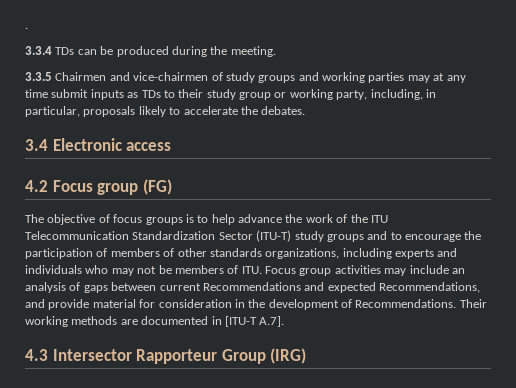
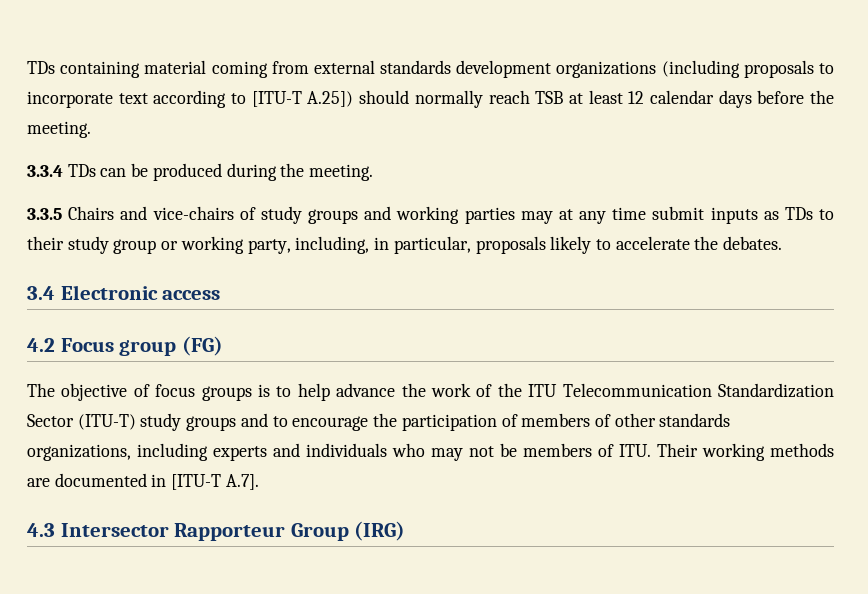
- .
+ TDs containing material coming from external standards development organizations (including proposals to incorporate text according to [ITU-T A.25]) should normally reach TSB at least 12 calendar days before the meeting.
- 3.3.5 Chairmen and vice-chairmen of study groups and working parties may at any time submit inputs as TDs to their study group or working party, including, in particular, proposals likely to accelerate the debates.
+ 3.3.5 Chairs and vice-chairs of study groups and working parties may at any time submit inputs as TDs to their study group or working party, including, in particular, proposals likely to accelerate the debates.
- The objective of focus groups is to help advance the work of the ITU Telecommunication Standardization Sector (ITU-T) study groups and to encourage the participation of members of other standards organizations, including experts and individuals who may not be members of ITU. Focus group activities may include an analysis of gaps between current Recommendations and expected Recommendations, and provide material for consideration in the development of Recommendations. Their working methods are documented in [ITU-T A.7].
+ The objective of focus groups is to help advance the work of the ITU Telecommunication Standardization Sector (ITU-T) study groups and to encourage the participation of members of other standards organizations, including experts and individuals who may not be members of ITU. Their working methods are documented in [ITU-T A.7].

